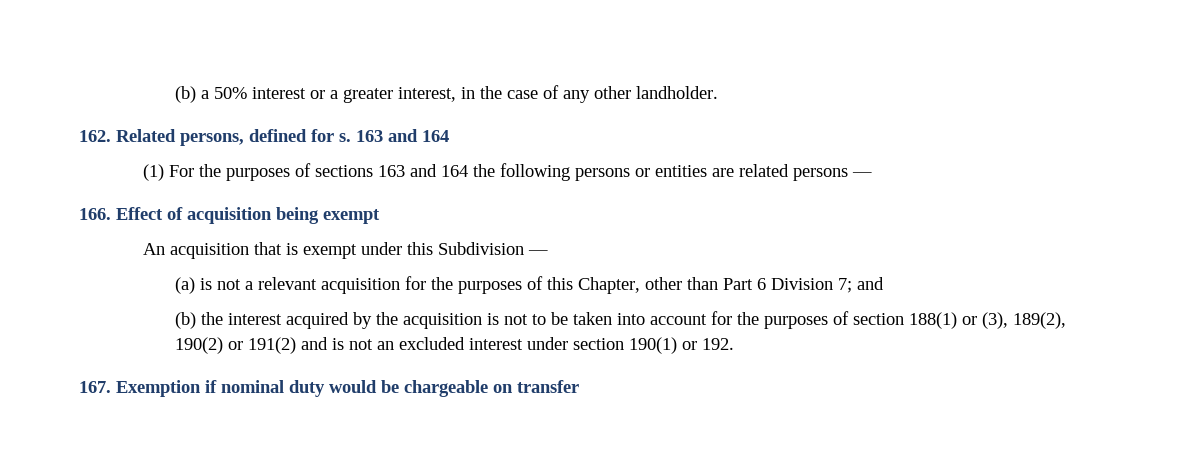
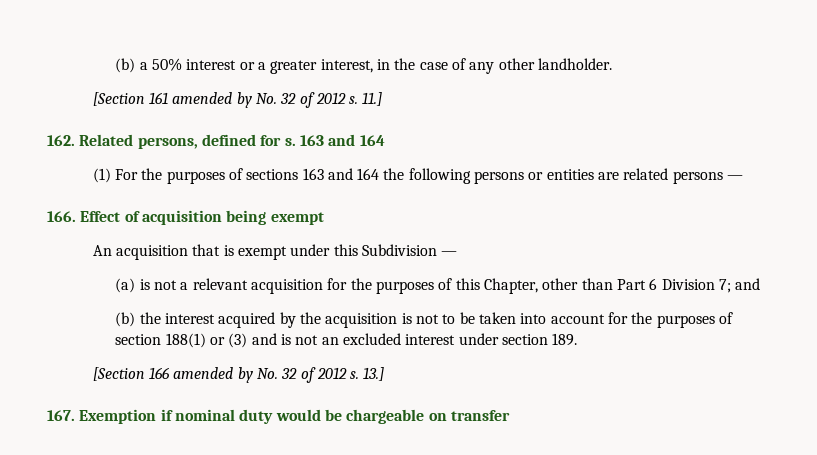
+ [Section 161 amended by No. 32 of 2012 s. 11.]
- (b) the interest acquired by the acquisition is not to be taken into account for the purposes of section 188(1) or (3), 189(2), 190(2) or 191(2) and is not an excluded interest under section 190(1) or 192.
+ (b) the interest acquired by the acquisition is not to be taken into account for the purposes of section 188(1) or (3) and is not an excluded interest under section 189.
+ [Section 166 amended by No. 32 of 2012 s. 13.]

